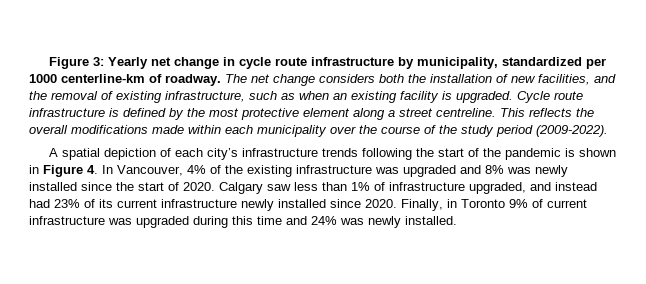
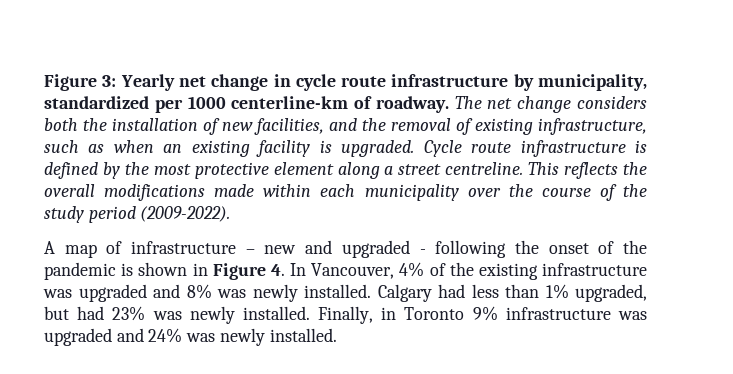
- A spatial depiction of each city’s infrastructure trends following the start of the pandemic is shown in Figure 4. In Vancouver, 4% of the existing infrastructure was upgraded and 8% was newly installed since the start of 2020. Calgary saw less than 1% of infrastructure upgraded, and instead had 23% of its current infrastructure newly installed since 2020.
+ A map of infrastructure – new and upgraded - following the onset of the pandemic is shown in Figure 4. In Vancouver, 4% of the existing infrastructure was upgraded and 8% was newly installed. Calgary had less than 1% upgraded, but had 23% was newly installed.
- Finally, in Toronto 9% of current infrastructure was upgraded during this time and 24% was newly installed.
+ Finally, in Toronto 9% infrastructure was upgraded and 24% was newly installed.

